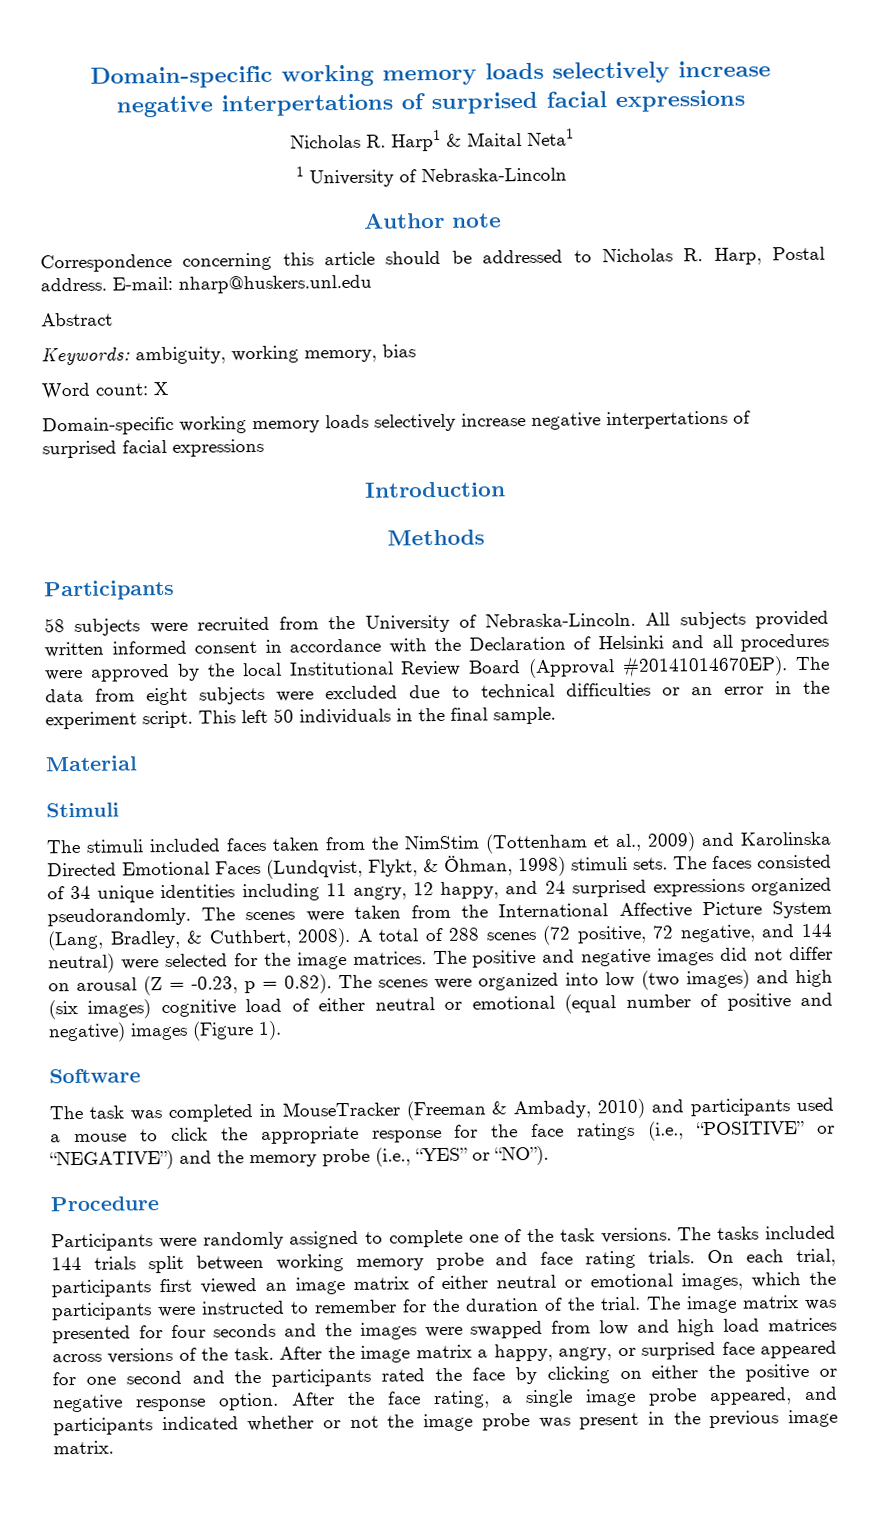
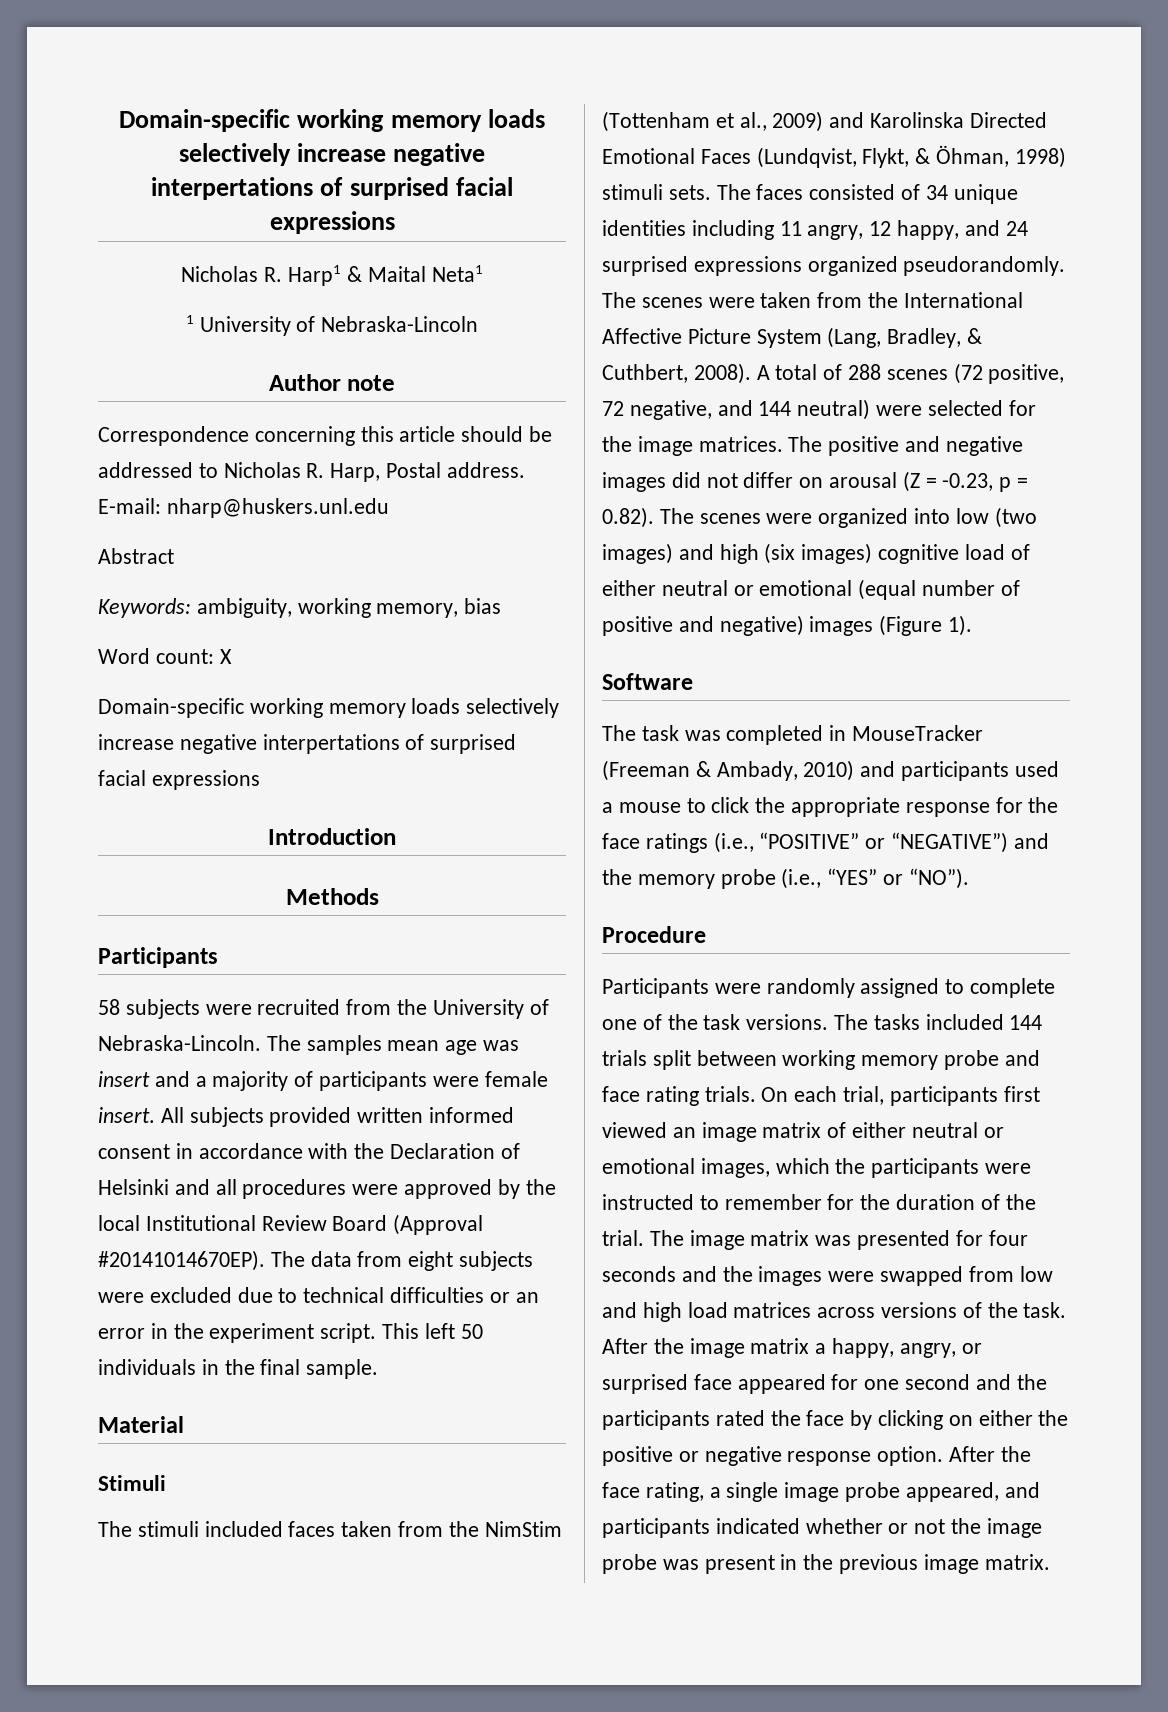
+ The samples mean age was insert and a majority of participants were female insert.

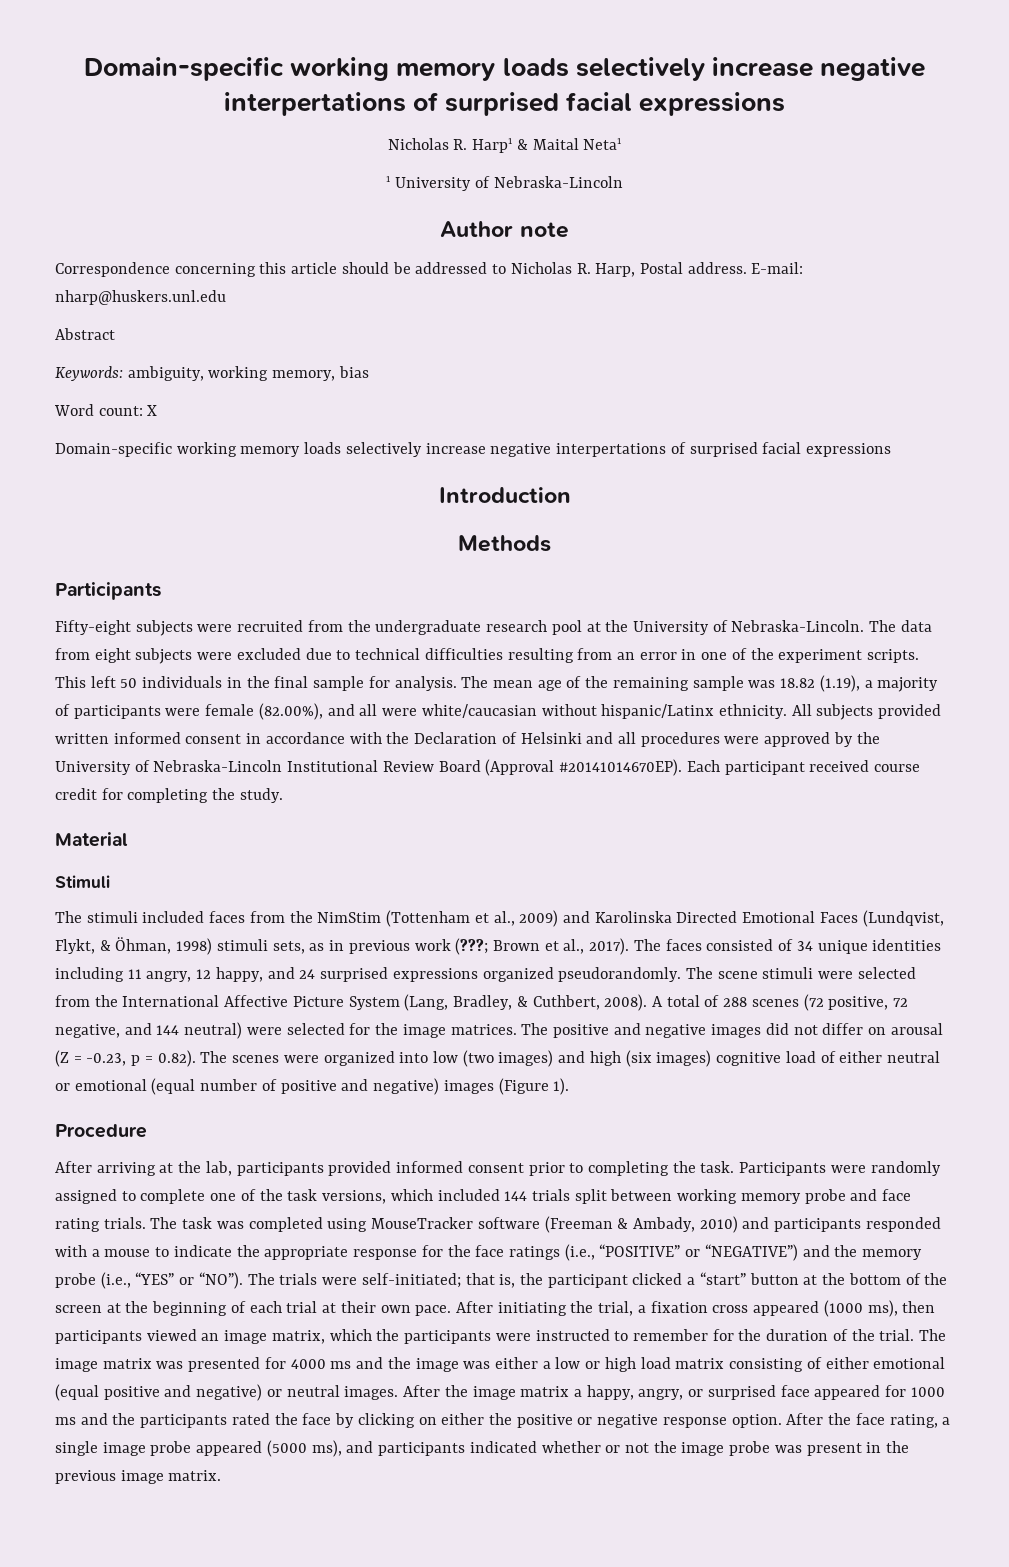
- 58 subjects were recruited from the University of Nebraska-Lincoln. The samples mean age was insert and a majority of participants were female insert.
+ Fifty-eight subjects were recruited from the undergraduate research pool at the University of Nebraska-Lincoln. The data from eight subjects were excluded due to technical difficulties resulting from an error in one of the experiment scripts. This left 50 individuals in the final sample for analysis. The mean age of the remaining sample was 18.82 (1.19), a majority of participants were female (82.00%), and all were white/caucasian without hispanic/Latinx ethnicity.
- All subjects provided written informed consent in accordance with the Declaration of Helsinki and all procedures were approved by the local Institutional Review Board (Approval #20141014670EP).
+ All subjects provided written informed consent in accordance with the Declaration of Helsinki and all procedures were approved by the University of Nebraska-Lincoln Institutional Review Board (Approval #20141014670EP).
- The data from eight subjects were excluded due to technical difficulties or an error in the experiment script. This left 50 individuals in the final sample.
+ Each participant received course credit for completing the study.
- The stimuli included faces taken from the NimStim (Tottenham et al., 2009) and Karolinska Directed Emotional Faces (Lundqvist, Flykt, & Öhman, 1998) stimuli sets.
+ The stimuli included faces from the NimStim (Tottenham et al., 2009) and Karolinska Directed Emotional Faces (Lundqvist, Flykt, & Öhman, 1998) stimuli sets, as in previous work (???; Brown et al., 2017).
- The scenes were taken from the International Affective Picture System (Lang, Bradley, & Cuthbert, 2008).
+ The scene stimuli were selected from the International Affective Picture System (Lang, Bradley, & Cuthbert, 2008).
- Software
- The task was completed in MouseTracker (Freeman & Ambady, 2010) and participants used a mouse to click the appropriate response for the face ratings (i.e., “POSITIVE” or “NEGATIVE”) and the memory probe (i.e., “YES” or “NO”).
  Procedure
- Participants were randomly assigned to complete one of the task versions. The tasks included 144 trials split between working memory probe and face rating trials. On each trial, participants first viewed an image matrix of either neutral or emotional images, which the participants were instructed to remember for the duration of the trial.
+ After arriving at the lab, participants provided informed consent prior to completing the task. Participants were randomly assigned to complete one of the task versions, which included 144 trials split between working memory probe and face rating trials. The task was completed using MouseTracker software (Freeman & Ambady, 2010) and participants responded with a mouse to indicate the appropriate response for the face ratings (i.e., “POSITIVE” or “NEGATIVE”) and the memory probe (i.e., “YES” or “NO”). The trials were self-initiated; that is, the participant clicked a “start” button at the bottom of the screen at the beginning of each trial at their own pace. After initiating the trial, a fixation cross appeared (1000 ms), then participants viewed an image matrix, which the participants were instructed to remember for the duration of the trial.
- The image matrix was presented for four seconds and the images were swapped from low and high load matrices across versions of the task.
+ The image matrix was presented for 4000 ms and the image was either a low or high load matrix consisting of either emotional (equal positive and negative) or neutral images.
- After the image matrix a happy, angry, or surprised face appeared for one second and the participants rated the face by clicking on either the positive or negative response option.
+ After the image matrix a happy, angry, or surprised face appeared for 1000 ms and the participants rated the face by clicking on either the positive or negative response option.
- After the face rating, a single image probe appeared, and participants indicated whether or not the image probe was present in the previous image matrix.
+ After the face rating, a single image probe appeared (5000 ms), and participants indicated whether or not the image probe was present in the previous image matrix.

